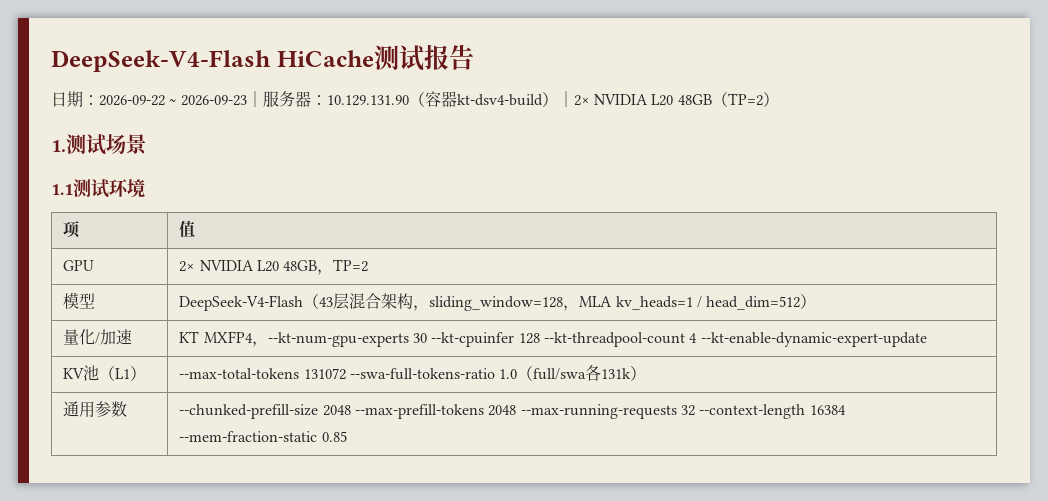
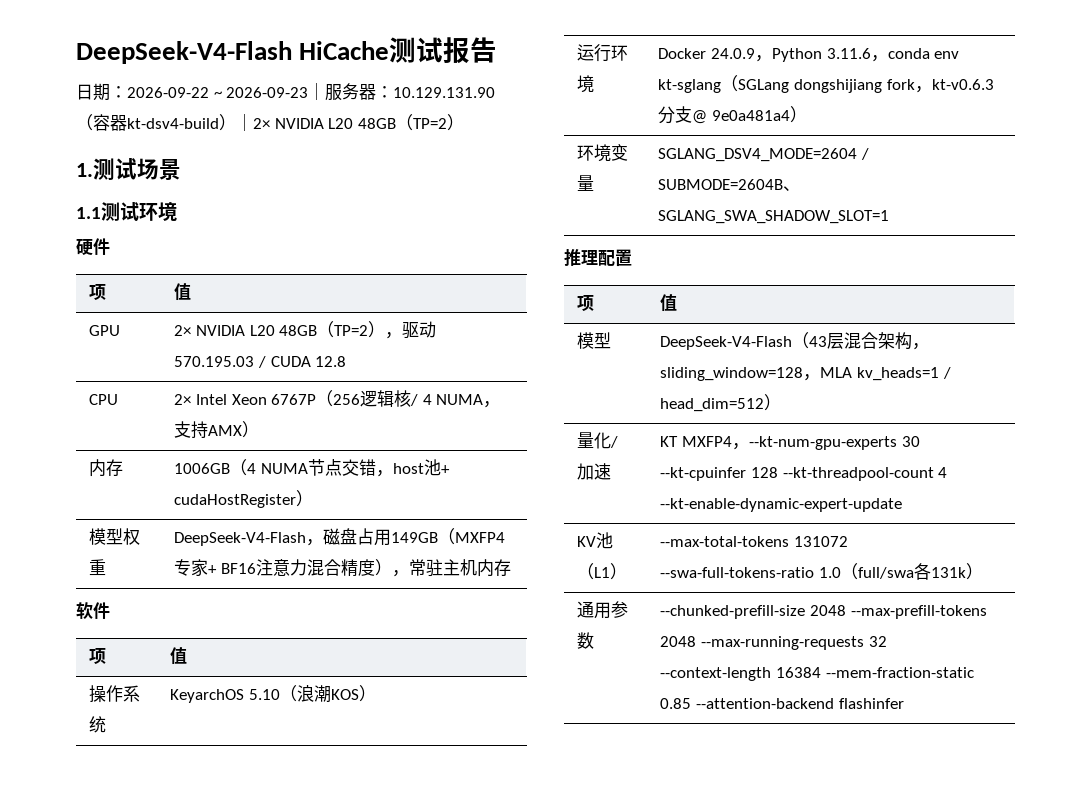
+ 硬件
- GPU | 2× NVIDIA L20 48GB，TP=2
+ GPU | 2× NVIDIA L20 48GB（TP=2），驱动570.195.03 / CUDA 12.8
+ CPU | 2× Intel Xeon 6767P（256逻辑核/ 4 NUMA，支持AMX）
+ 内存 | 1006GB（4 NUMA节点交错，host池+ cudaHostRegister）
+ 模型权重 | DeepSeek-V4-Flash，磁盘占用149GB（MXFP4专家+ BF16注意力混合精度），常驻主机内存
+ 软件
+ 项 | 值
+ 操作系统 | KeyarchOS 5.10（浪潮KOS）
+ 运行环境 | Docker 24.0.9，Python 3.11.6，conda env kt-sglang（SGLang dongshijiang fork，kt-v0.6.3分支@ 9e0a481a4）
+ 环境变量 | SGLANG_DSV4_MODE=2604 / SUBMODE=2604B、SGLANG_SWA_SHADOW_SLOT=1
+ 推理配置
+ 项 | 值
- 通用参数 | --chunked-prefill-size 2048 --max-prefill-tokens 2048 --max-running-requests 32 --context-length 16384 --mem-fraction-static 0.85
+ 通用参数 | --chunked-prefill-size 2048 --max-prefill-tokens 2048 --max-running-requests 32 --context-length 16384 --mem-fraction-static 0.85 --attention-backend flashinfer

